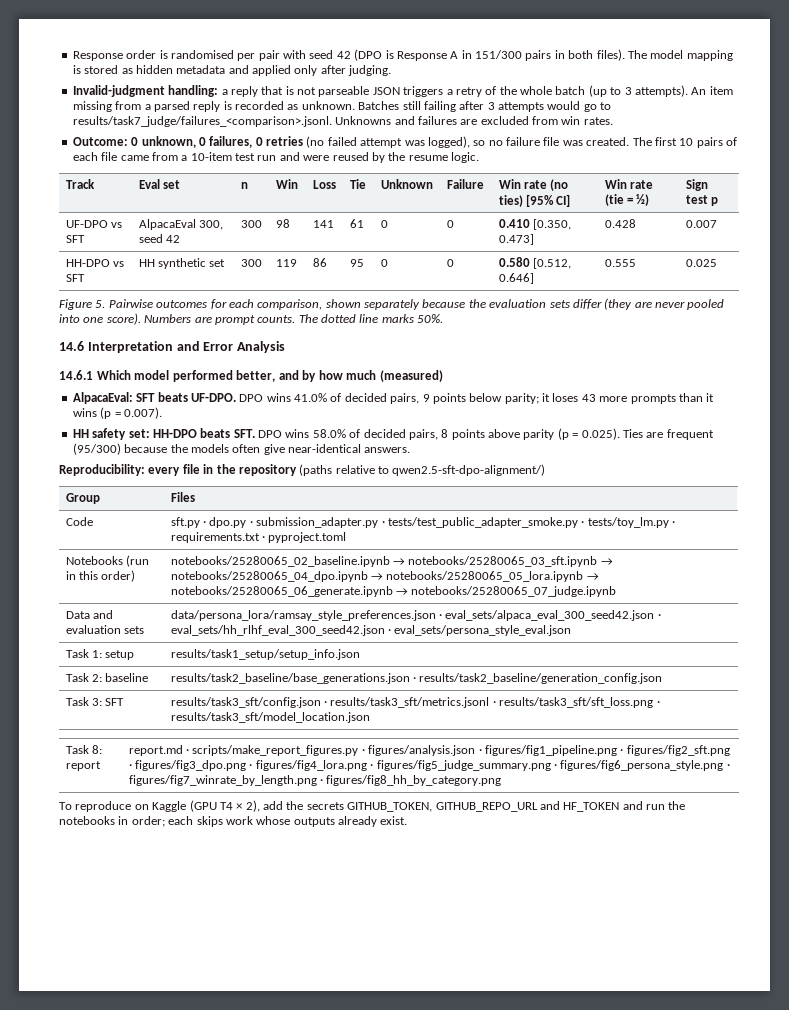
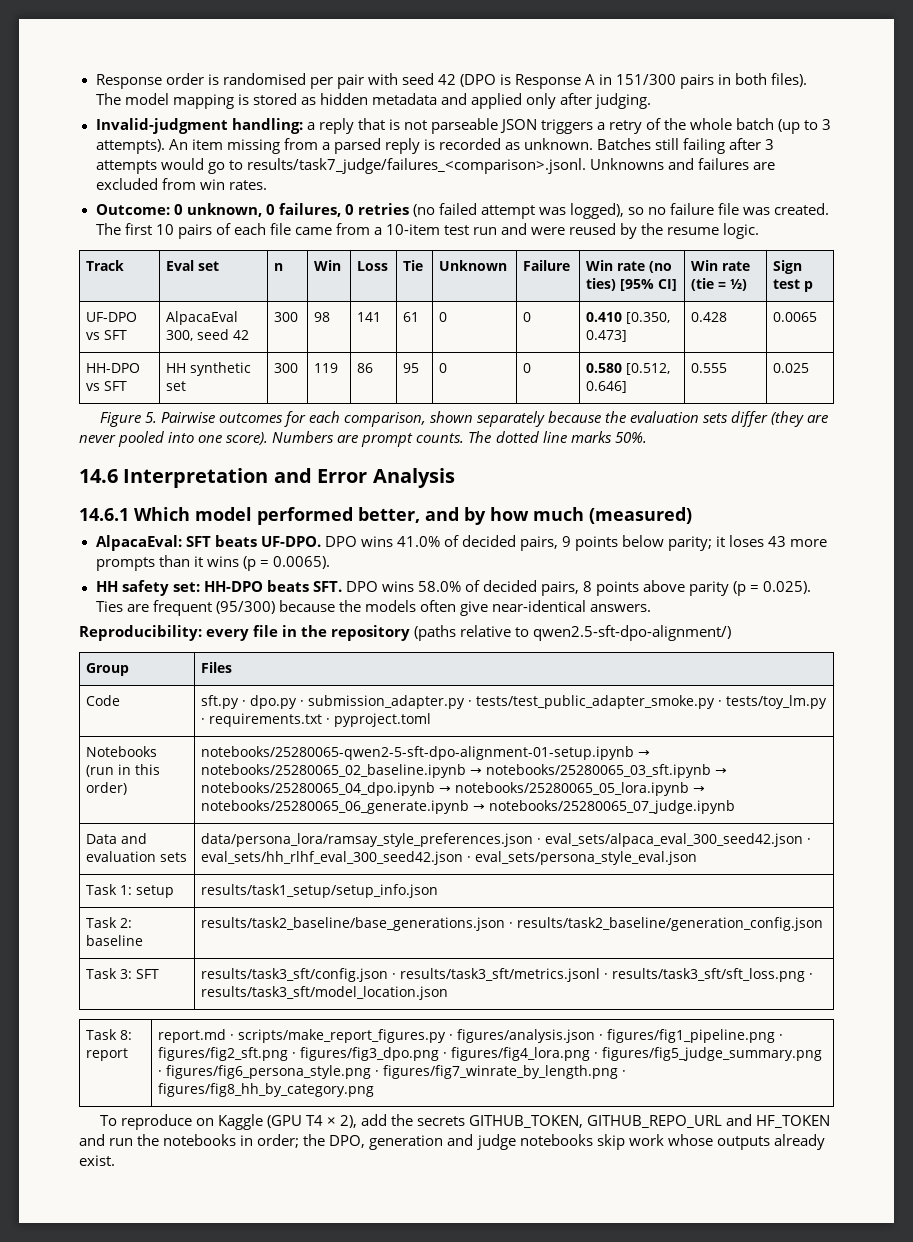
- UF-DPO vs SFT | AlpacaEval 300, seed 42 | 300 | 98 | 141 | 61 | 0 | 0 | 0.410 [0.350, 0.473] | 0.428 | 0.007
+ UF-DPO vs SFT | AlpacaEval 300, seed 42 | 300 | 98 | 141 | 61 | 0 | 0 | 0.410 [0.350, 0.473] | 0.428 | 0.0065
- DPO wins 41.0% of decided pairs, 9 points below parity; it loses 43 more prompts than it wins (p = 0.007).
+ DPO wins 41.0% of decided pairs, 9 points below parity; it loses 43 more prompts than it wins (p = 0.0065).
- Notebooks (run in this order) | notebooks/25280065_02_baseline.ipynb → notebooks/25280065_03_sft.ipynb → notebooks/25280065_04_dpo.ipynb → notebooks/25280065_05_lora.ipynb → notebooks/25280065_06_generate.ipynb → notebooks/25280065_07_judge.ipynb
+ Notebooks (run in this order) | notebooks/25280065-qwen2-5-sft-dpo-alignment-01-setup.ipynb → notebooks/25280065_02_baseline.ipynb → notebooks/25280065_03_sft.ipynb → notebooks/25280065_04_dpo.ipynb → notebooks/25280065_05_lora.ipynb → notebooks/25280065_06_generate.ipynb → notebooks/25280065_07_judge.ipynb
- To reproduce on Kaggle (GPU T4 × 2), add the secrets GITHUB_TOKEN, GITHUB_REPO_URL and HF_TOKEN and run the notebooks in order; each skips work whose outputs already exist.
+ To reproduce on Kaggle (GPU T4 × 2), add the secrets GITHUB_TOKEN, GITHUB_REPO_URL and HF_TOKEN and run the notebooks in order; the DPO, generation and judge notebooks skip work whose outputs already exist.

